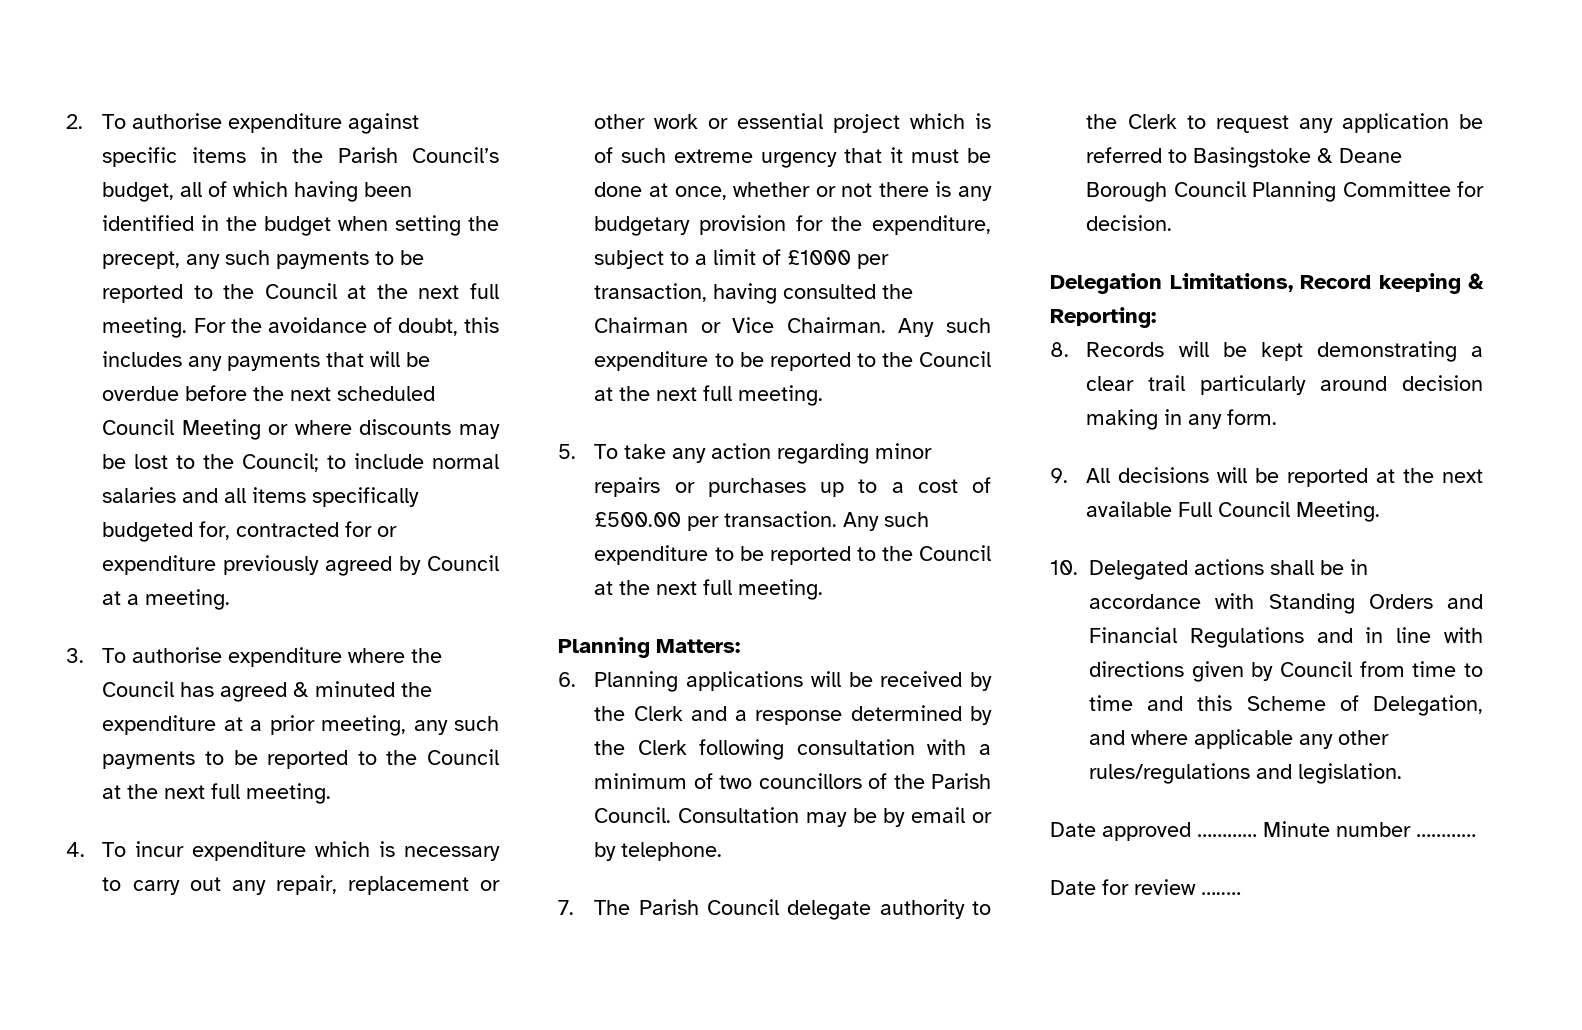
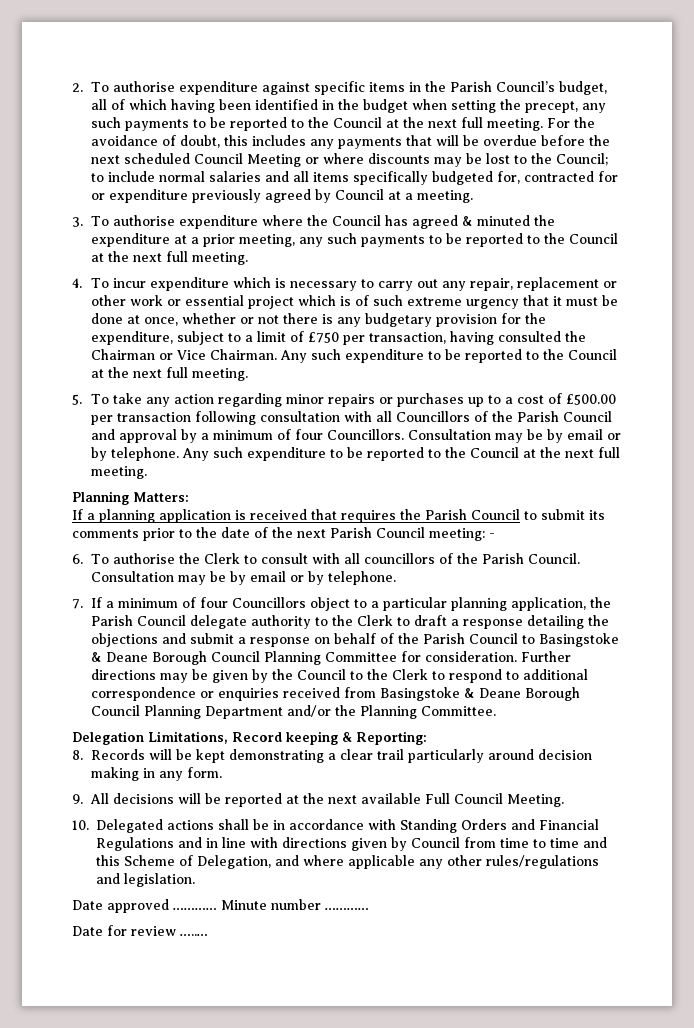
- 4. To incur expenditure which is necessary to carry out any repair, replacement or other work or essential project which is of such extreme urgency that it must be done at once, whether or not there is any budgetary provision for the expenditure, subject to a limit of £1000 per transaction, having consulted the Chairman or Vice Chairman.
+ 4. To incur expenditure which is necessary to carry out any repair, replacement or other work or essential project which is of such extreme urgency that it must be done at once, whether or not there is any budgetary provision for the expenditure, subject to a limit of £750 per transaction, having consulted the Chairman or Vice Chairman.
- 5. To take any action regarding minor repairs or purchases up to a cost of £500.00 per transaction.
+ 5. To take any action regarding minor repairs or purchases up to a cost of £500.00 per transaction following consultation with all Councillors of the Parish Council and approval by a minimum of four Councillors. Consultation may be by email or by telephone.
- 6. Planning applications will be received by the Clerk and a response determined by the Clerk following consultation with a minimum of two councillors of the Parish Council.
+ If a planning application is received that requires the Parish Council to submit its comments prior to the date of the next Parish Council meeting: -
+ 6. To authorise the Clerk to consult with all councillors of the Parish Council.
- 7. The Parish Council delegate authority to the Clerk to request any application be referred to Basingstoke & Deane Borough Council Planning Committee for decision.
+ 7. If a minimum of four Councillors object to a particular planning application, the Parish Council delegate authority to the Clerk to draft a response detailing the objections and submit a response on behalf of the Parish Council to Basingstoke & Deane Borough Council Planning Committee for consideration. Further directions may be given by the Council to the Clerk to respond to additional correspondence or enquiries received from Basingstoke & Deane Borough Council Planning Department and/or the Planning Committee.

